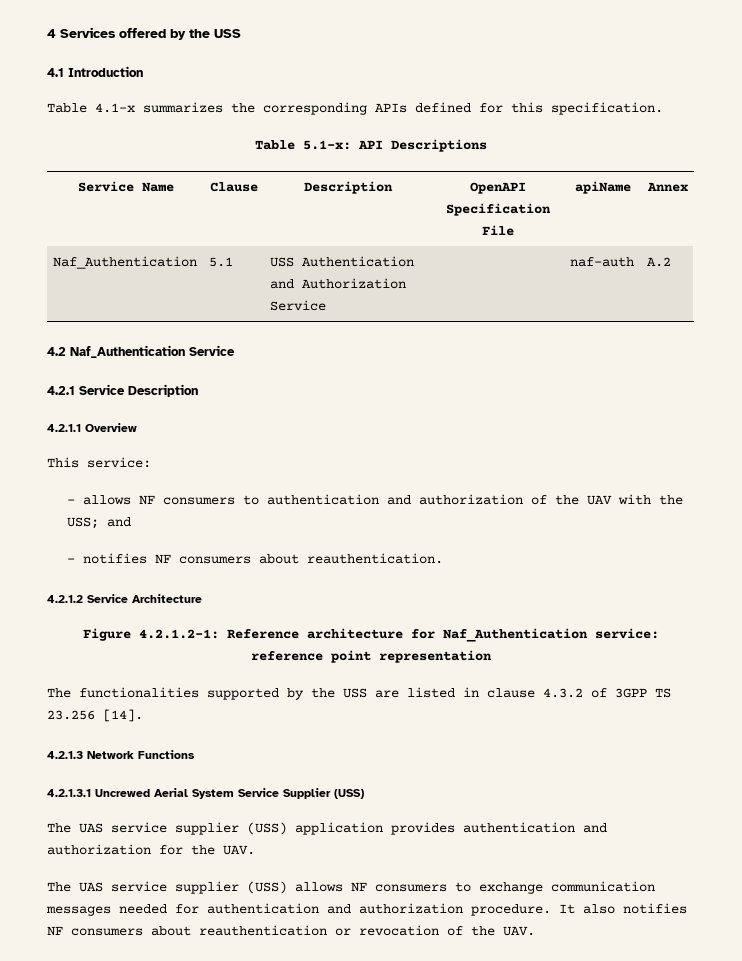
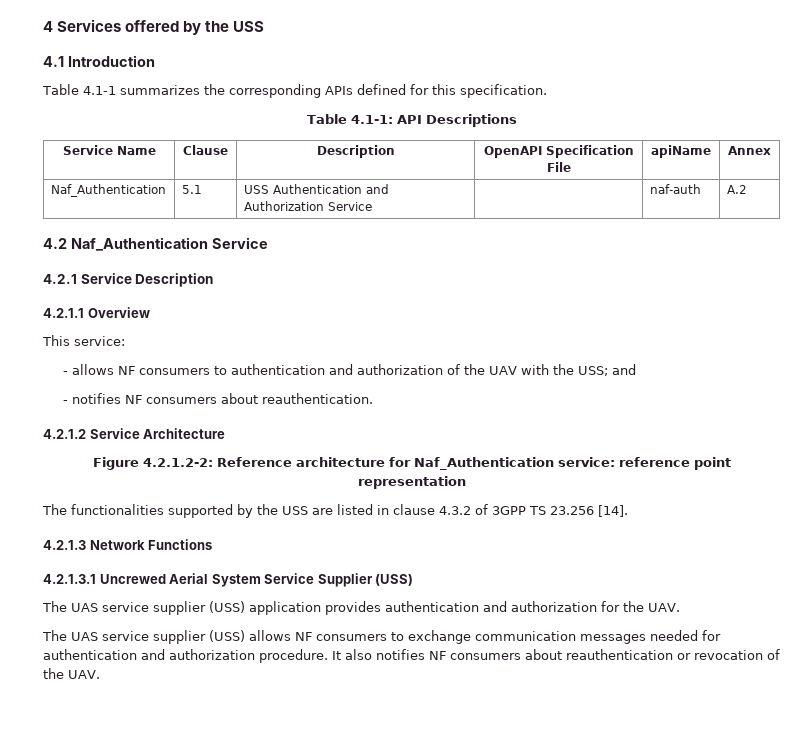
- Table 4.1-x summarizes the corresponding APIs defined for this specification.
+ Table 4.1-1 summarizes the corresponding APIs defined for this specification.
- Table 5.1-x: API Descriptions
+ Table 4.1-1: API Descriptions
- Figure 4.2.1.2-1: Reference architecture for Naf_Authentication service: reference point representation
+ Figure 4.2.1.2-2: Reference architecture for Naf_Authentication service: reference point representation

